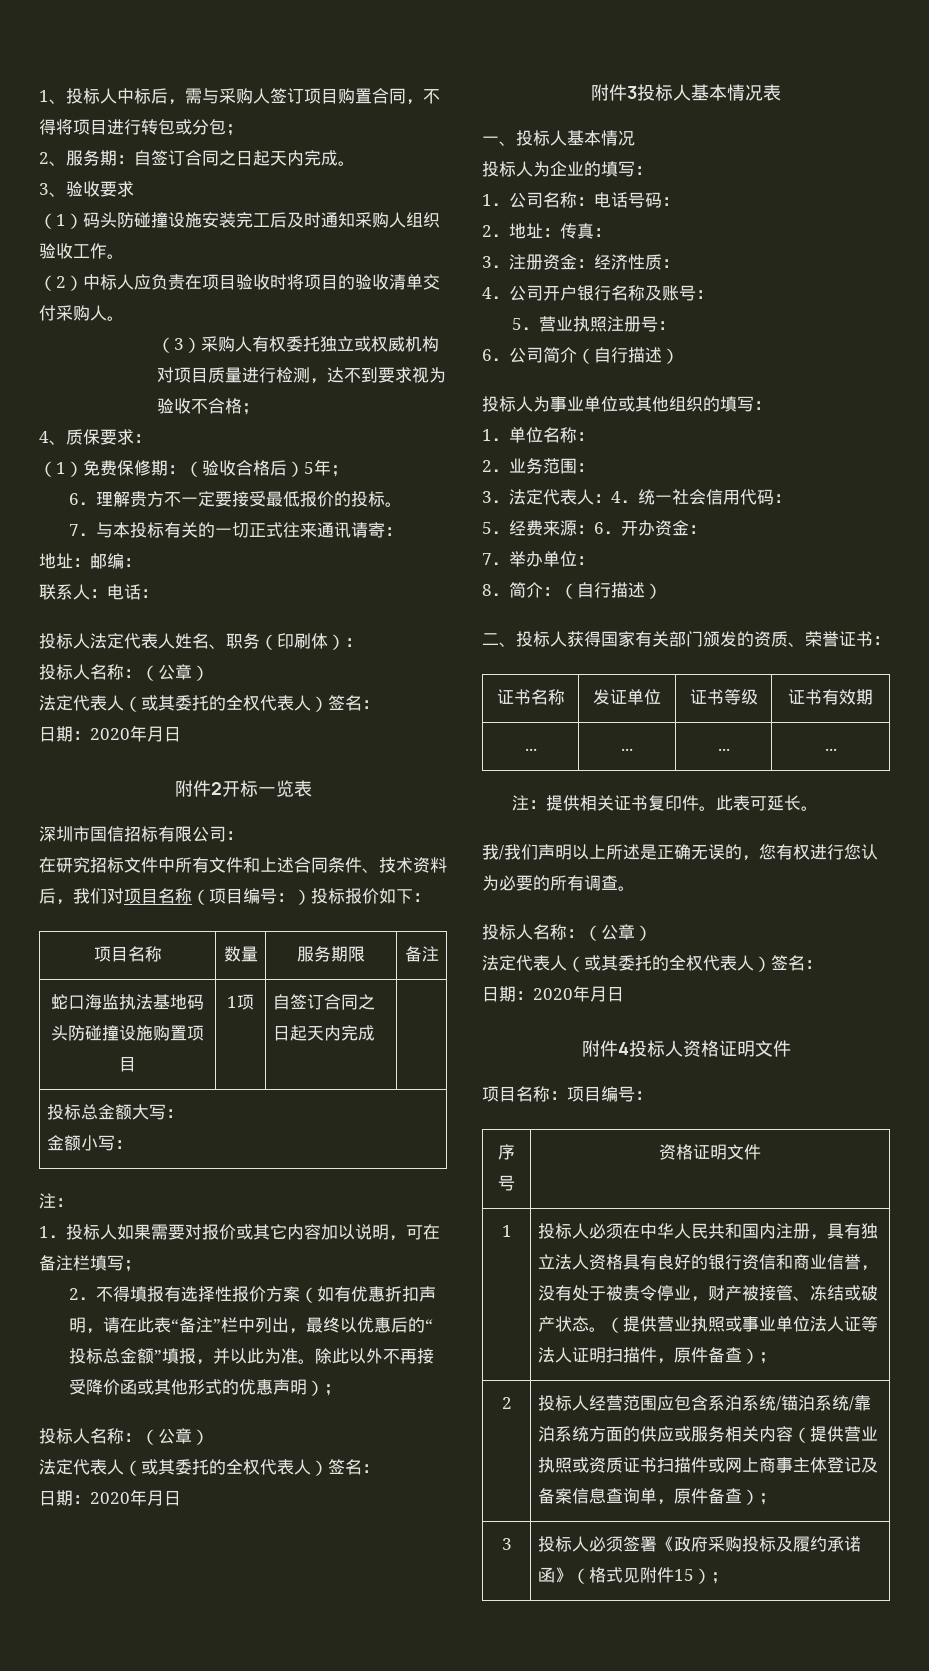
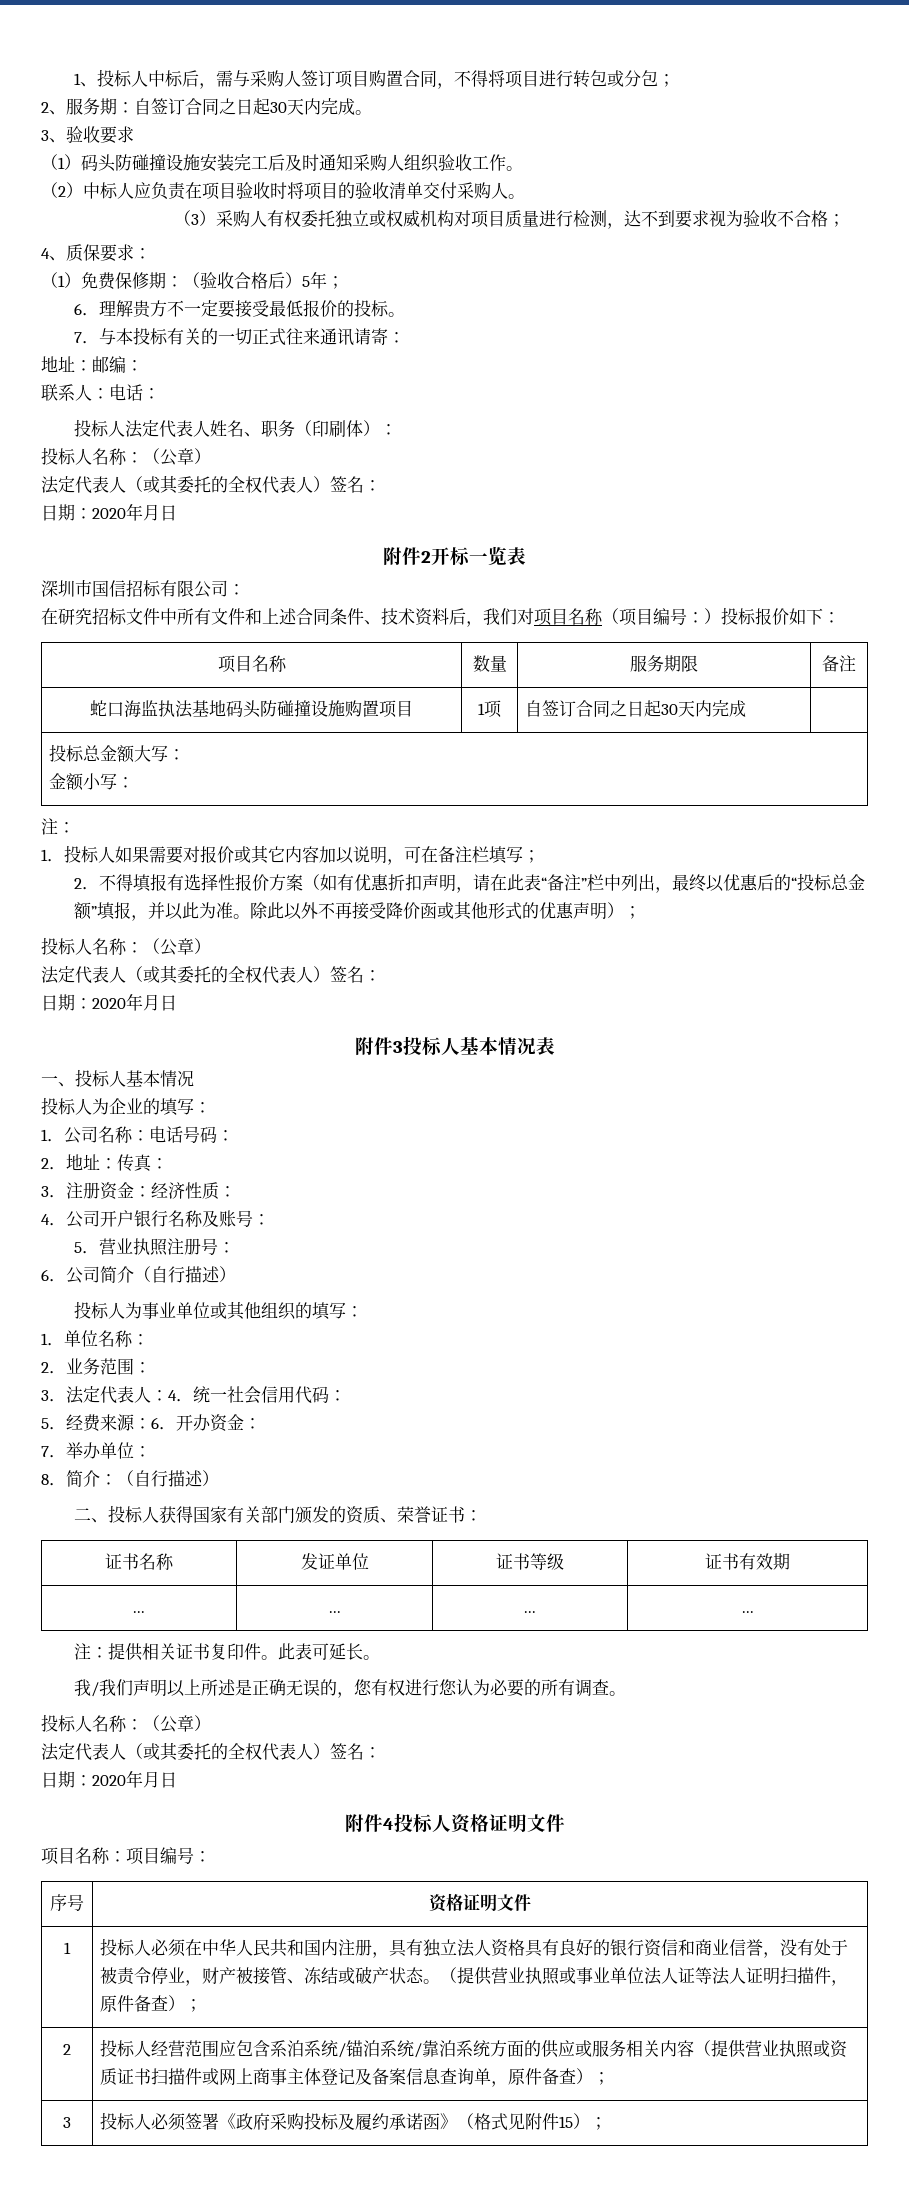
- 2、服务期：自签订合同之日起天内完成。
+ 2、服务期：自签订合同之日起30天内完成。
- 蛇口海监执法基地码头防碰撞设施购置项目 | 1项 | 自签订合同之日起天内完成 |
+ 蛇口海监执法基地码头防碰撞设施购置项目 | 1项 | 自签订合同之日起30天内完成 |

